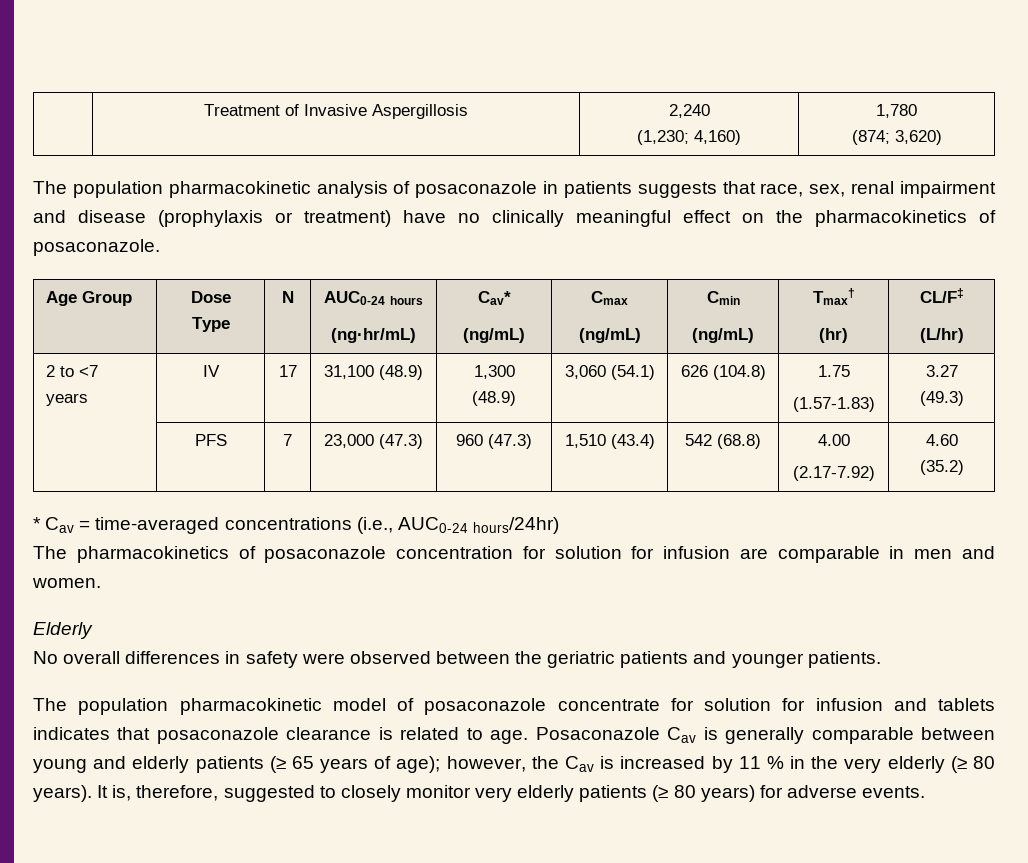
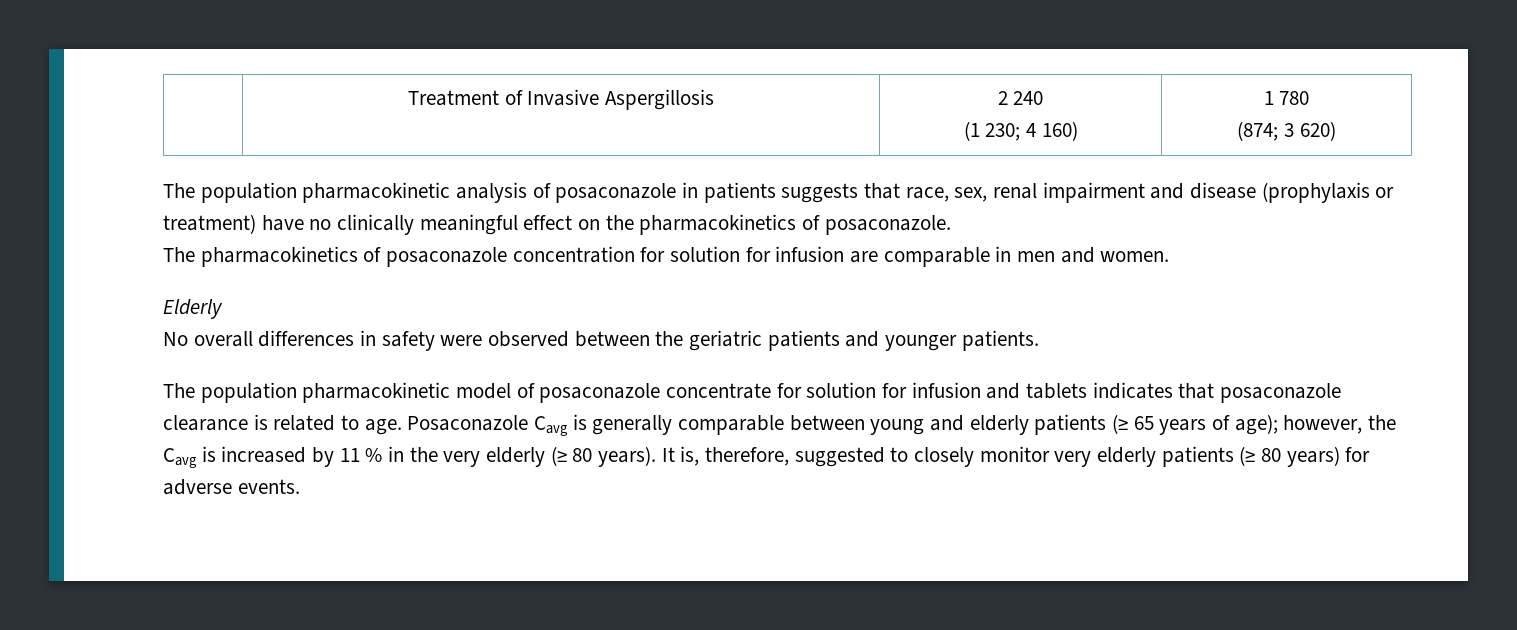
- | Treatment of Invasive Aspergillosis | 2,240
- (1,230; 4,160) | 1,780
- (874; 3,620)
+ | Treatment of Invasive Aspergillosis | 2 240
+ (1 230; 4 160) | 1 780
+ (874; 3 620)
- Age Group | Dose Type | N | AUC0-24 hours
- (ng·hr/mL) | Cav*
- (ng/mL) | Cmax
- (ng/mL) | Cmin
- (ng/mL) | Tmax†
- (hr) | CL/F‡
- (L/hr)
- 2 to <7 years | IV | 17 | 31,100 (48.9) | 1,300 (48.9) | 3,060 (54.1) | 626 (104.8) | 1.75
- (1.57-1.83) | 3.27 (49.3)
- | PFS | 7 | 23,000 (47.3) | 960 (47.3) | 1,510 (43.4) | 542 (68.8) | 4.00
- (2.17-7.92) | 4.60 (35.2)
- * Cav = time-averaged concentrations (i.e., AUC0-24 hours/24hr)
- Posaconazole Cav is generally comparable between young and elderly patients (≥ 65 years of age); however, the Cav is increased by 11 % in the very elderly (≥ 80 years).
+ Posaconazole Cavg is generally comparable between young and elderly patients (≥ 65 years of age); however, the Cavg is increased by 11 % in the very elderly (≥ 80 years).

